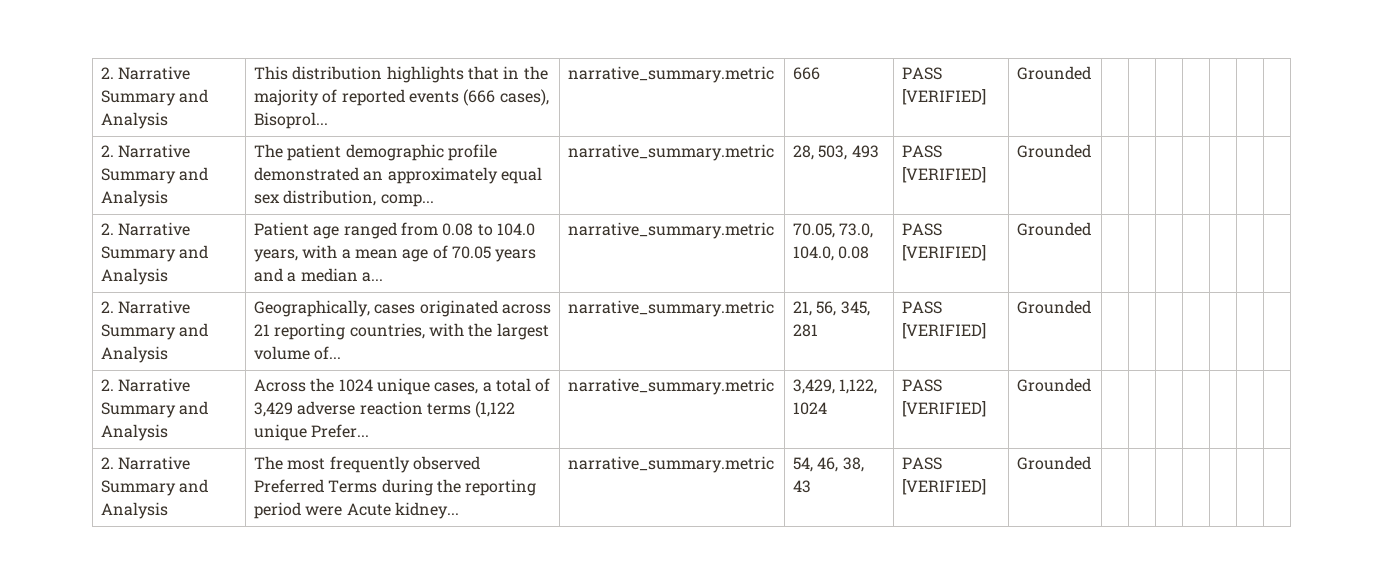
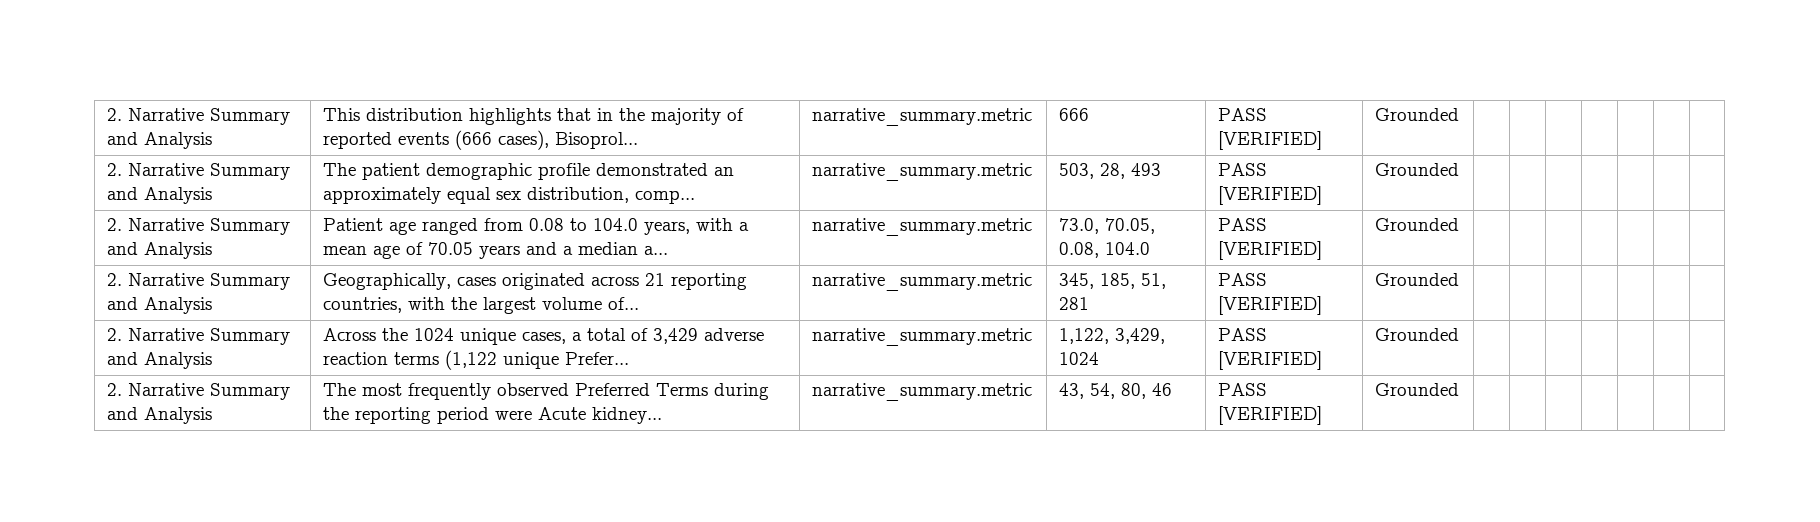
- 2. Narrative Summary and Analysis | The patient demographic profile demonstrated an approximately equal sex distribution, comp... | narrative_summary.metric | 28, 503, 493 | PASS [VERIFIED] | Grounded | | | | | | |
+ 2. Narrative Summary and Analysis | The patient demographic profile demonstrated an approximately equal sex distribution, comp... | narrative_summary.metric | 503, 28, 493 | PASS [VERIFIED] | Grounded | | | | | | |
- 2. Narrative Summary and Analysis | Patient age ranged from 0.08 to 104.0 years, with a mean age of 70.05 years and a median a... | narrative_summary.metric | 70.05, 73.0, 104.0, 0.08 | PASS [VERIFIED] | Grounded | | | | | | |
+ 2. Narrative Summary and Analysis | Patient age ranged from 0.08 to 104.0 years, with a mean age of 70.05 years and a median a... | narrative_summary.metric | 73.0, 70.05, 0.08, 104.0 | PASS [VERIFIED] | Grounded | | | | | | |
- 2. Narrative Summary and Analysis | Geographically, cases originated across 21 reporting countries, with the largest volume of... | narrative_summary.metric | 21, 56, 345, 281 | PASS [VERIFIED] | Grounded | | | | | | |
+ 2. Narrative Summary and Analysis | Geographically, cases originated across 21 reporting countries, with the largest volume of... | narrative_summary.metric | 345, 185, 51, 281 | PASS [VERIFIED] | Grounded | | | | | | |
- 2. Narrative Summary and Analysis | Across the 1024 unique cases, a total of 3,429 adverse reaction terms (1,122 unique Prefer... | narrative_summary.metric | 3,429, 1,122, 1024 | PASS [VERIFIED] | Grounded | | | | | | |
+ 2. Narrative Summary and Analysis | Across the 1024 unique cases, a total of 3,429 adverse reaction terms (1,122 unique Prefer... | narrative_summary.metric | 1,122, 3,429, 1024 | PASS [VERIFIED] | Grounded | | | | | | |
- 2. Narrative Summary and Analysis | The most frequently observed Preferred Terms during the reporting period were Acute kidney... | narrative_summary.metric | 54, 46, 38, 43 | PASS [VERIFIED] | Grounded | | | | | | |
+ 2. Narrative Summary and Analysis | The most frequently observed Preferred Terms during the reporting period were Acute kidney... | narrative_summary.metric | 43, 54, 80, 46 | PASS [VERIFIED] | Grounded | | | | | | |

